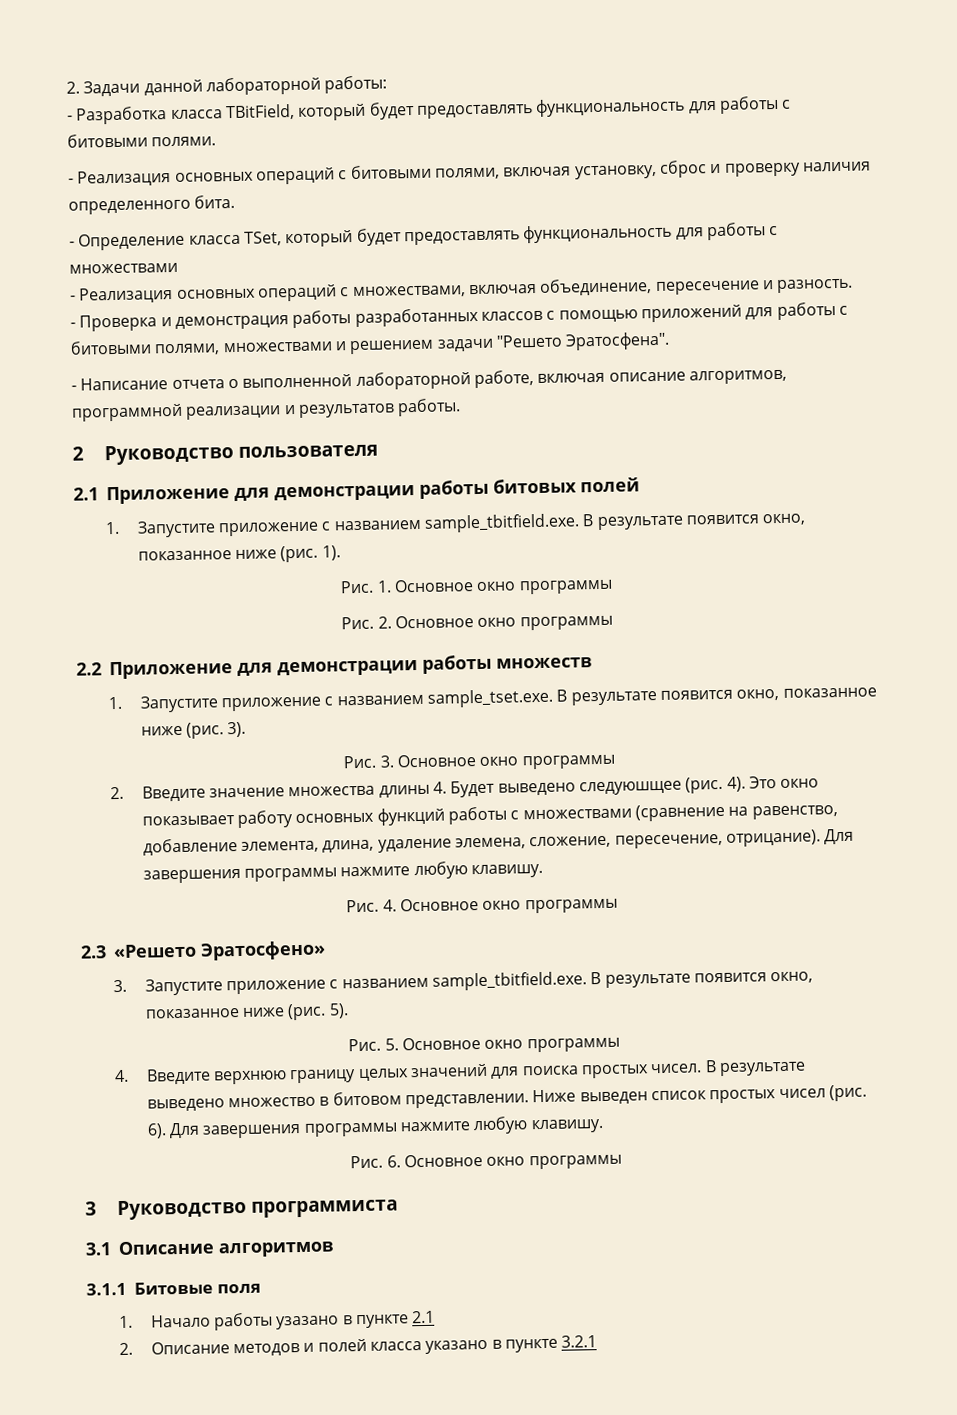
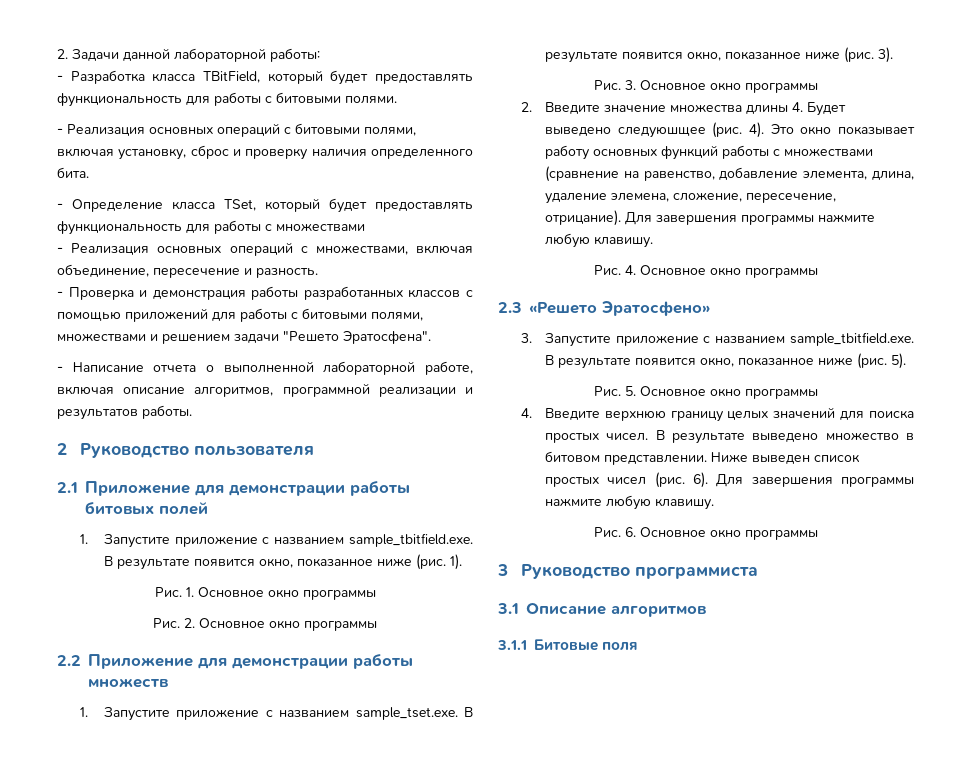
- 1. Начало работы узазано в пункте 2.1
- 2. Описание методов и полей класса указано в пункте 3.2.1

